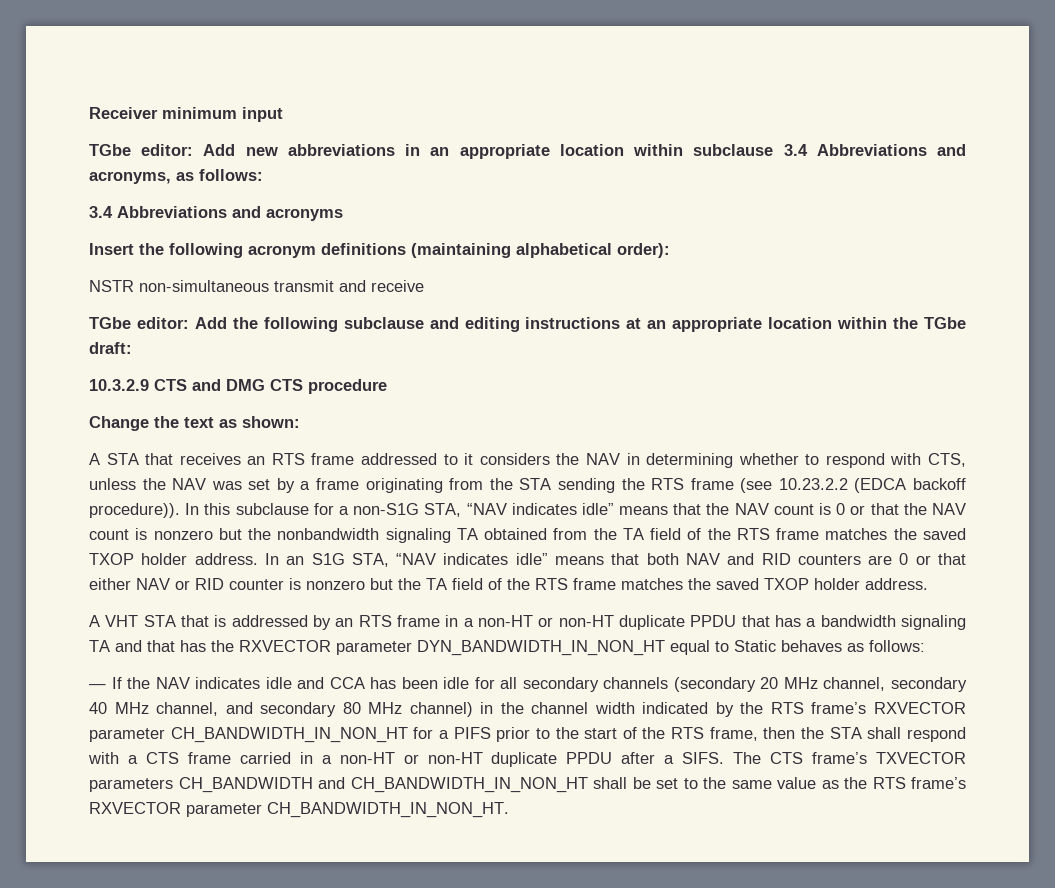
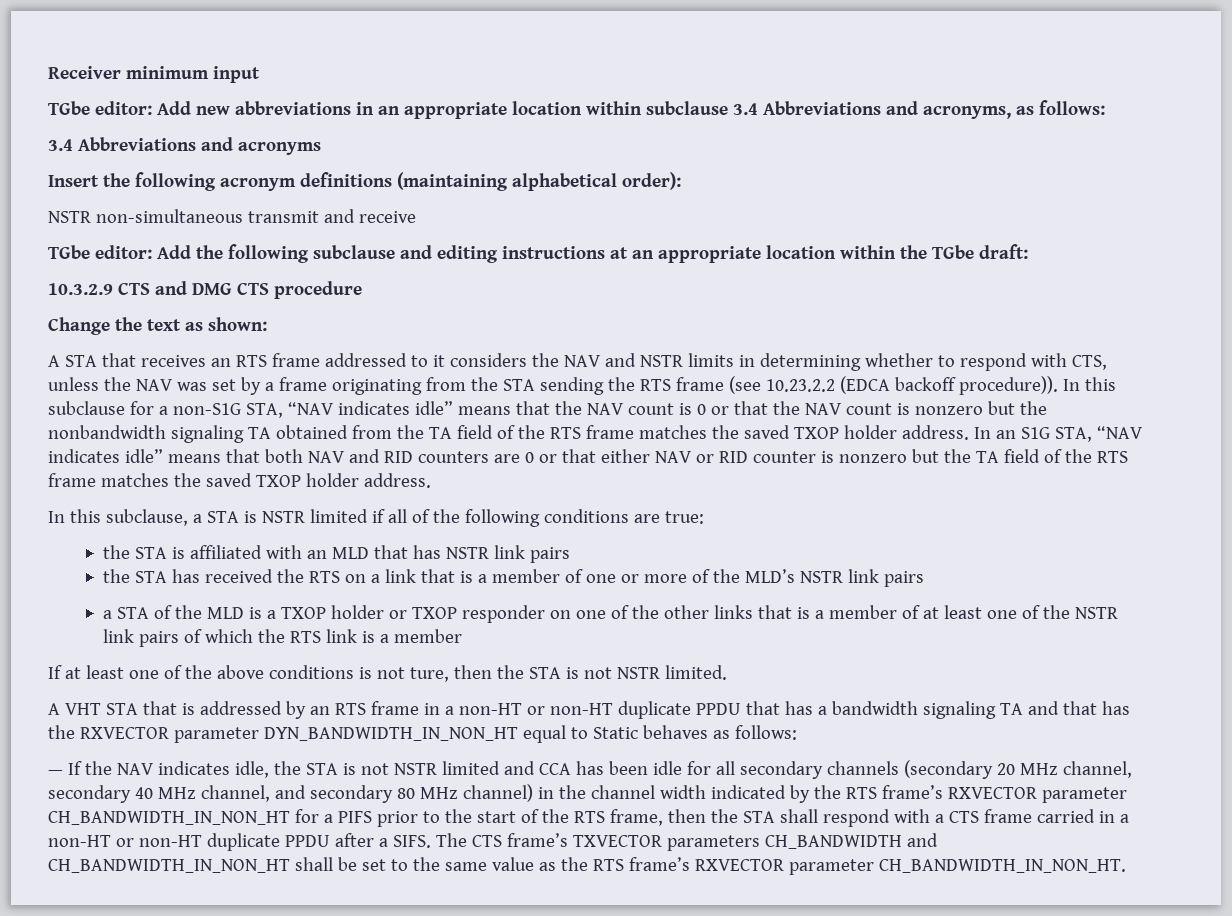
- A STA that receives an RTS frame addressed to it considers the NAV in determining whether to respond with CTS, unless the NAV was set by a frame originating from the STA sending the RTS frame (see 10.23.2.2 (EDCA backoff procedure)).
+ A STA that receives an RTS frame addressed to it considers the NAV and NSTR limits in determining whether to respond with CTS, unless the NAV was set by a frame originating from the STA sending the RTS frame (see 10.23.2.2 (EDCA backoff procedure)).
+ In this subclause, a STA is NSTR limited if all of the following conditions are true:
+ the STA is affiliated with an MLD that has NSTR link pairs
+ the STA has received the RTS on a link that is a member of one or more of the MLD’s NSTR link pairs
+ a STA of the MLD is a TXOP holder or TXOP responder on one of the other links that is a member of at least one of the NSTR link pairs of which the RTS link is a member
+ If at least one of the above conditions is not ture, then the STA is not NSTR limited.
- — If the NAV indicates idle and CCA has been idle for all secondary channels (secondary 20 MHz channel, secondary 40 MHz channel, and secondary 80 MHz channel) in the channel width indicated by the RTS frame’s RXVECTOR parameter CH_BANDWIDTH_IN_NON_HT for a PIFS prior to the start of the RTS frame, then the STA shall respond with a CTS frame carried in a non-HT or non-HT duplicate PPDU after a SIFS.
+ — If the NAV indicates idle, the STA is not NSTR limited and CCA has been idle for all secondary channels (secondary 20 MHz channel, secondary 40 MHz channel, and secondary 80 MHz channel) in the channel width indicated by the RTS frame’s RXVECTOR parameter CH_BANDWIDTH_IN_NON_HT for a PIFS prior to the start of the RTS frame, then the STA shall respond with a CTS frame carried in a non-HT or non-HT duplicate PPDU after a SIFS.

